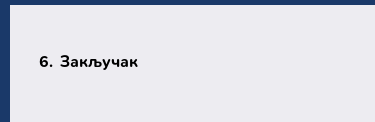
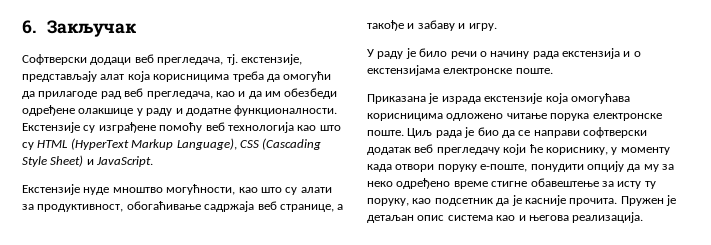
+ Софтверски додаци веб прегледача, тј. екстензије, представљају алат која корисницима треба да омогући да прилагоде рад веб прегледача, као и да им обезбеди одређене олакшице у раду и додатне функционалности. Екстензије су изграђене помоћу веб технологија као што су HTML (HyperText Markup Language), CSS (Cascading Style Sheet) и JavaScript.
+ Екстензије нуде мноштво могућности, као што су алати за продуктивност, обогаћивање садржаја веб странице, а такође и забаву и игру.
+ У раду је било речи о начину рада екстензија и о екстензијама електронске поште.
+ Приказана је израда екстензије која омогућава корисницима одложено читање порука електронске поште. Циљ рада је био да се направи софтверски додатак веб прегледачу који ће кориснику, у моменту када отвори поруку е-поште, понудити опцију да му за неко одређено време стигне обавештење за исту ту поруку, као подсетник да је касније прочита. Пружен је детаљан опис система као и његова реализација.

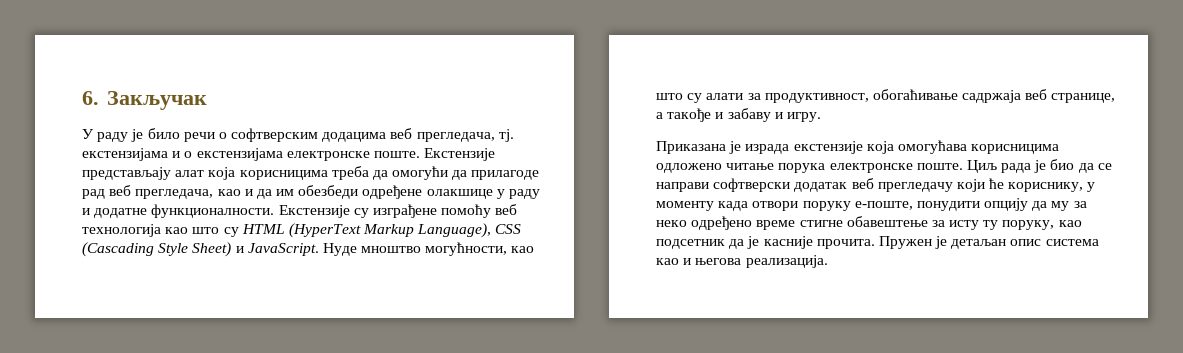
- Софтверски додаци веб прегледача, тј. екстензије, представљају алат која корисницима треба да омогући да прилагоде рад веб прегледача, као и да им обезбеди одређене олакшице у раду и додатне функционалности.
+ У раду је било речи о софтверским додацима веб прегледача, тј. екстензијама и о екстензијама електронске поште. Екстензије представљају алат која корисницима треба да омогући да прилагоде рад веб прегледача, као и да им обезбеди одређене олакшице у раду и додатне функционалности.
- Екстензије су изграђене помоћу веб технологија као што су HTML (HyperText Markup Language), CSS (Cascading Style Sheet) и JavaScript.
- Екстензије нуде мноштво могућности, као што су алати за продуктивност, обогаћивање садржаја веб странице, а такође и забаву и игру.
+ Екстензије су изграђене помоћу веб технологија као што су HTML (HyperText Markup Language), CSS (Cascading Style Sheet) и JavaScript. Нуде мноштво могућности, као што су алати за продуктивност, обогаћивање садржаја веб странице, а такође и забаву и игру.
- У раду је било речи о начину рада екстензија и о екстензијама електронске поште.

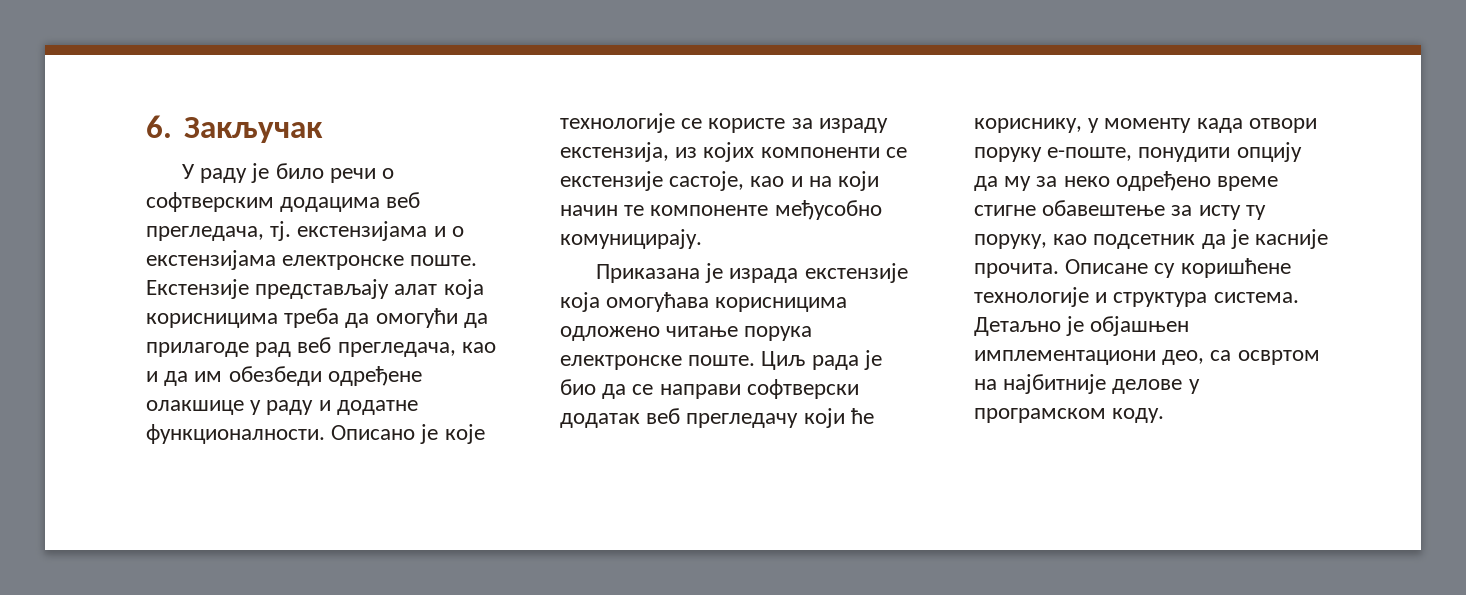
- Екстензије су изграђене помоћу веб технологија као што су HTML (HyperText Markup Language), CSS (Cascading Style Sheet) и JavaScript. Нуде мноштво могућности, као што су алати за продуктивност, обогаћивање садржаја веб странице, а такође и забаву и игру.
+ Описано је које технологије се користе за израду екстензија, из којих компоненти се екстензије састоје, као и на који начин те компоненте међусобно комуницирају.
- Пружен је детаљан опис система као и његова реализација.
+ Описане су коришћене технологије и структура система. Детаљно је објашњен имплементациони део, са освртом на најбитније делове у програмском коду.

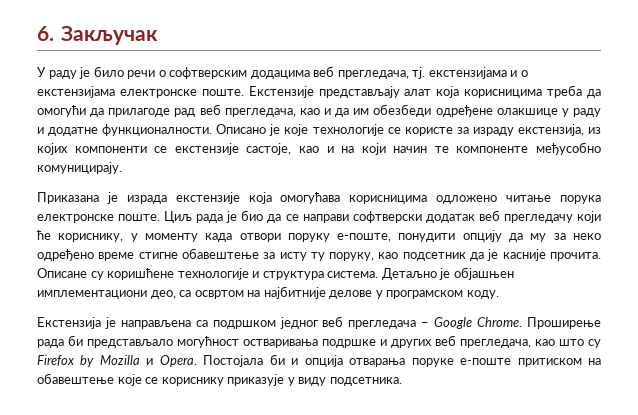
+ Екстензија је направљена са подршком једног веб прегледача – Google Chrome. Проширење рада би представљало могућност остваривања подршке и других веб прегледача, као што су Firefox by Mozilla и Opera. Постојала би и опција отварања поруке е-поште притиском на обавештење које се кориснику приказује у виду подсетника.

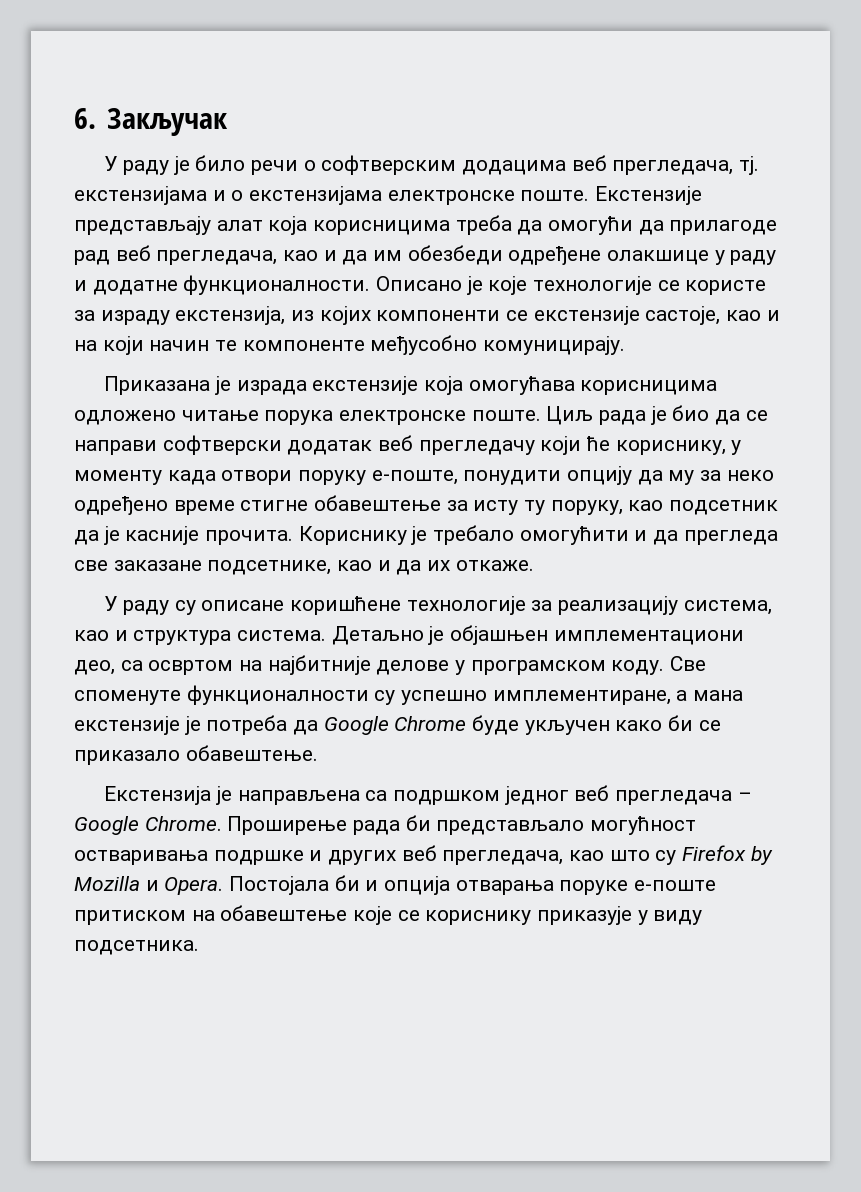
- Описане су коришћене технологије и структура система.
+ Кориснику је требало омогућити и да прегледа све заказане подсетнике, као и да их откаже.
+ У раду су описане коришћене технологије за реализацију система, као и структура система.
+ Све споменуте функционалности су успешно имплементиране, а мана екстензије је потреба да Google Chrome буде укључен како би се приказало обавештење.

